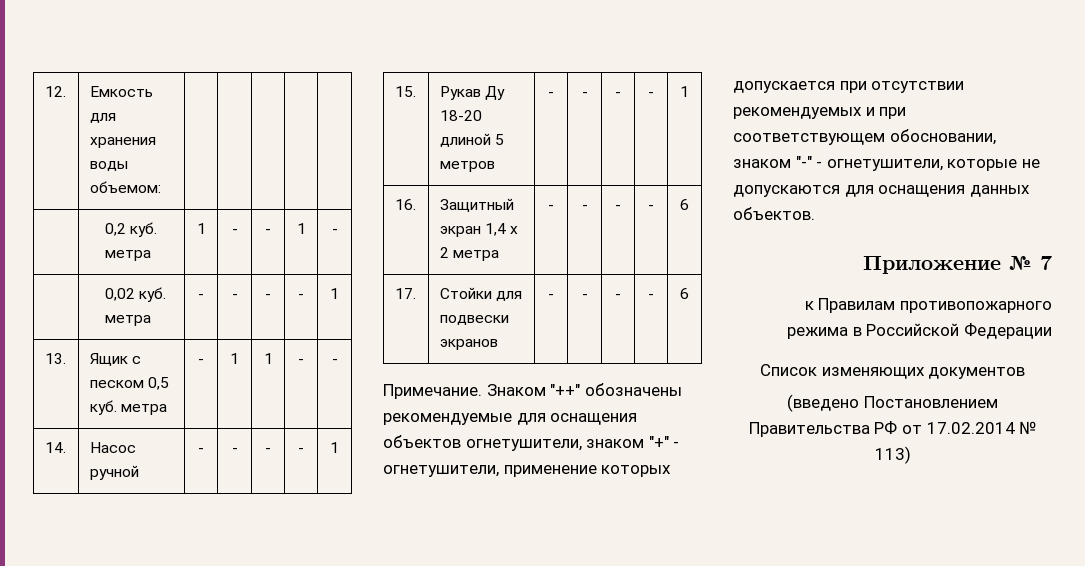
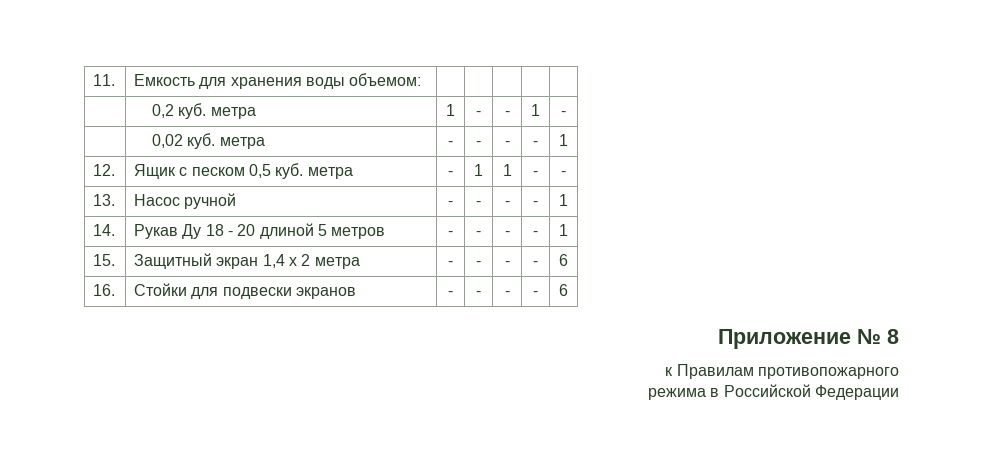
- 12. | Емкость для хранения воды объемом: | | | | |
+ 11. | Емкость для хранения воды объемом: | | | | |
- 13. | Ящик с песком 0,5 куб. метра | - | 1 | 1 | - | -
+ 12. | Ящик с песком 0,5 куб. метра | - | 1 | 1 | - | -
- 14. | Насос ручной | - | - | - | - | 1
+ 13. | Насос ручной | - | - | - | - | 1
- 15. | Рукав Ду 18-20 длиной 5 метров | - | - | - | - | 1
+ 14. | Рукав Ду 18 - 20 длиной 5 метров | - | - | - | - | 1
- 16. | Защитный экран 1,4 x 2 метра | - | - | - | - | 6
+ 15. | Защитный экран 1,4 x 2 метра | - | - | - | - | 6
- 17. | Стойки для подвески экранов | - | - | - | - | 6
+ 16. | Стойки для подвески экранов | - | - | - | - | 6
- Примечание. Знаком "++" обозначены рекомендуемые для оснащения объектов огнетушители, знаком "+" - огнетушители, применение которых допускается при отсутствии рекомендуемых и при соответствующем обосновании, знаком "-" - огнетушители, которые не допускаются для оснащения данных объектов.
- Приложение № 7
+ Приложение № 8
- Список изменяющих документов
- (введено Постановлением Правительства РФ от 17.02.2014 № 113)

